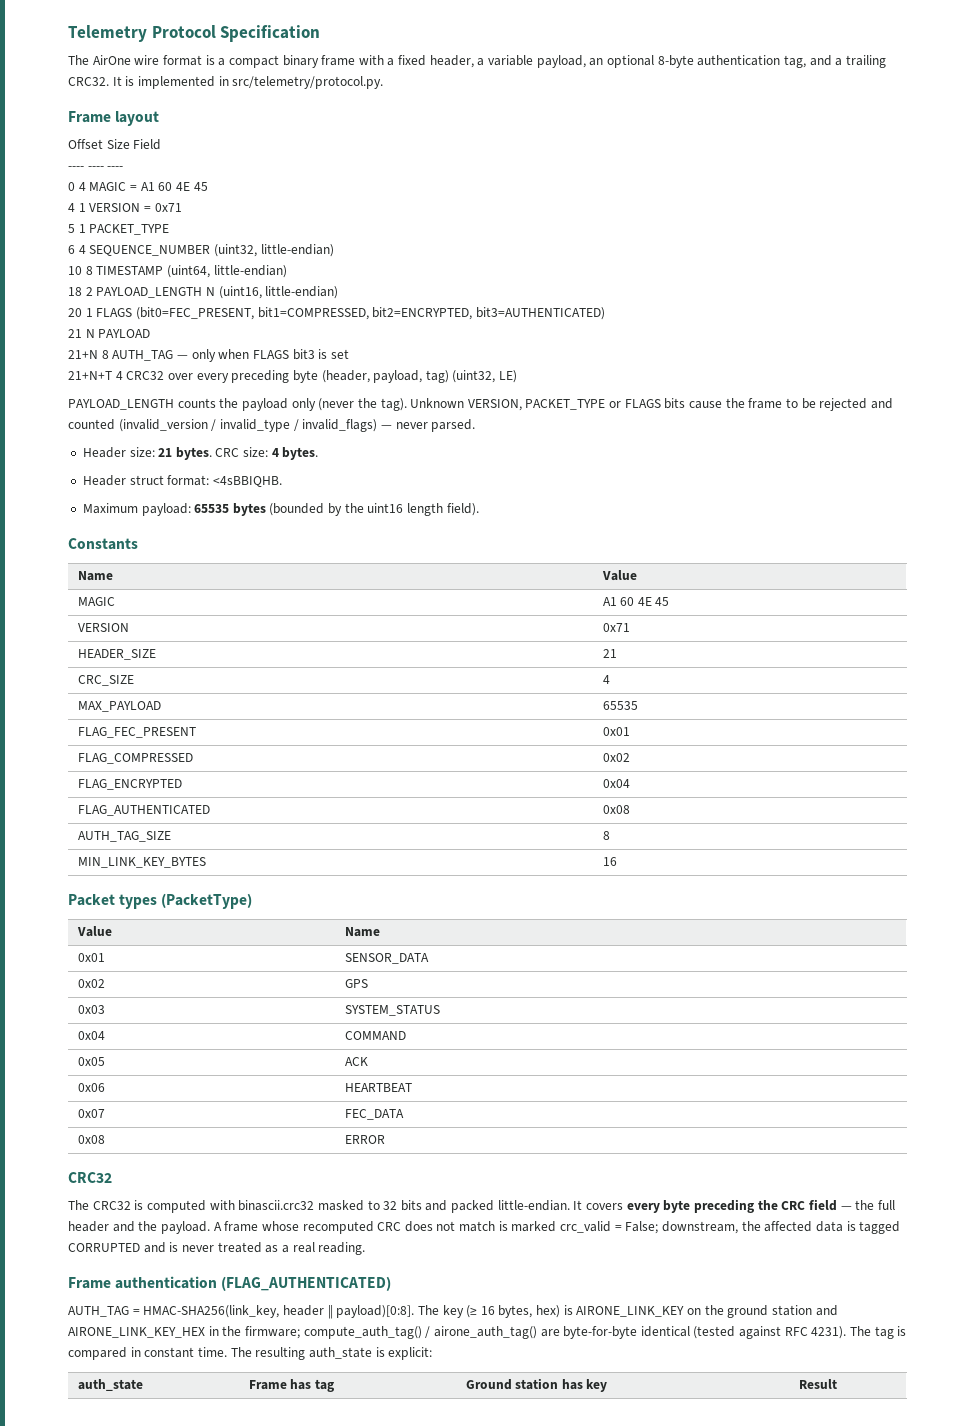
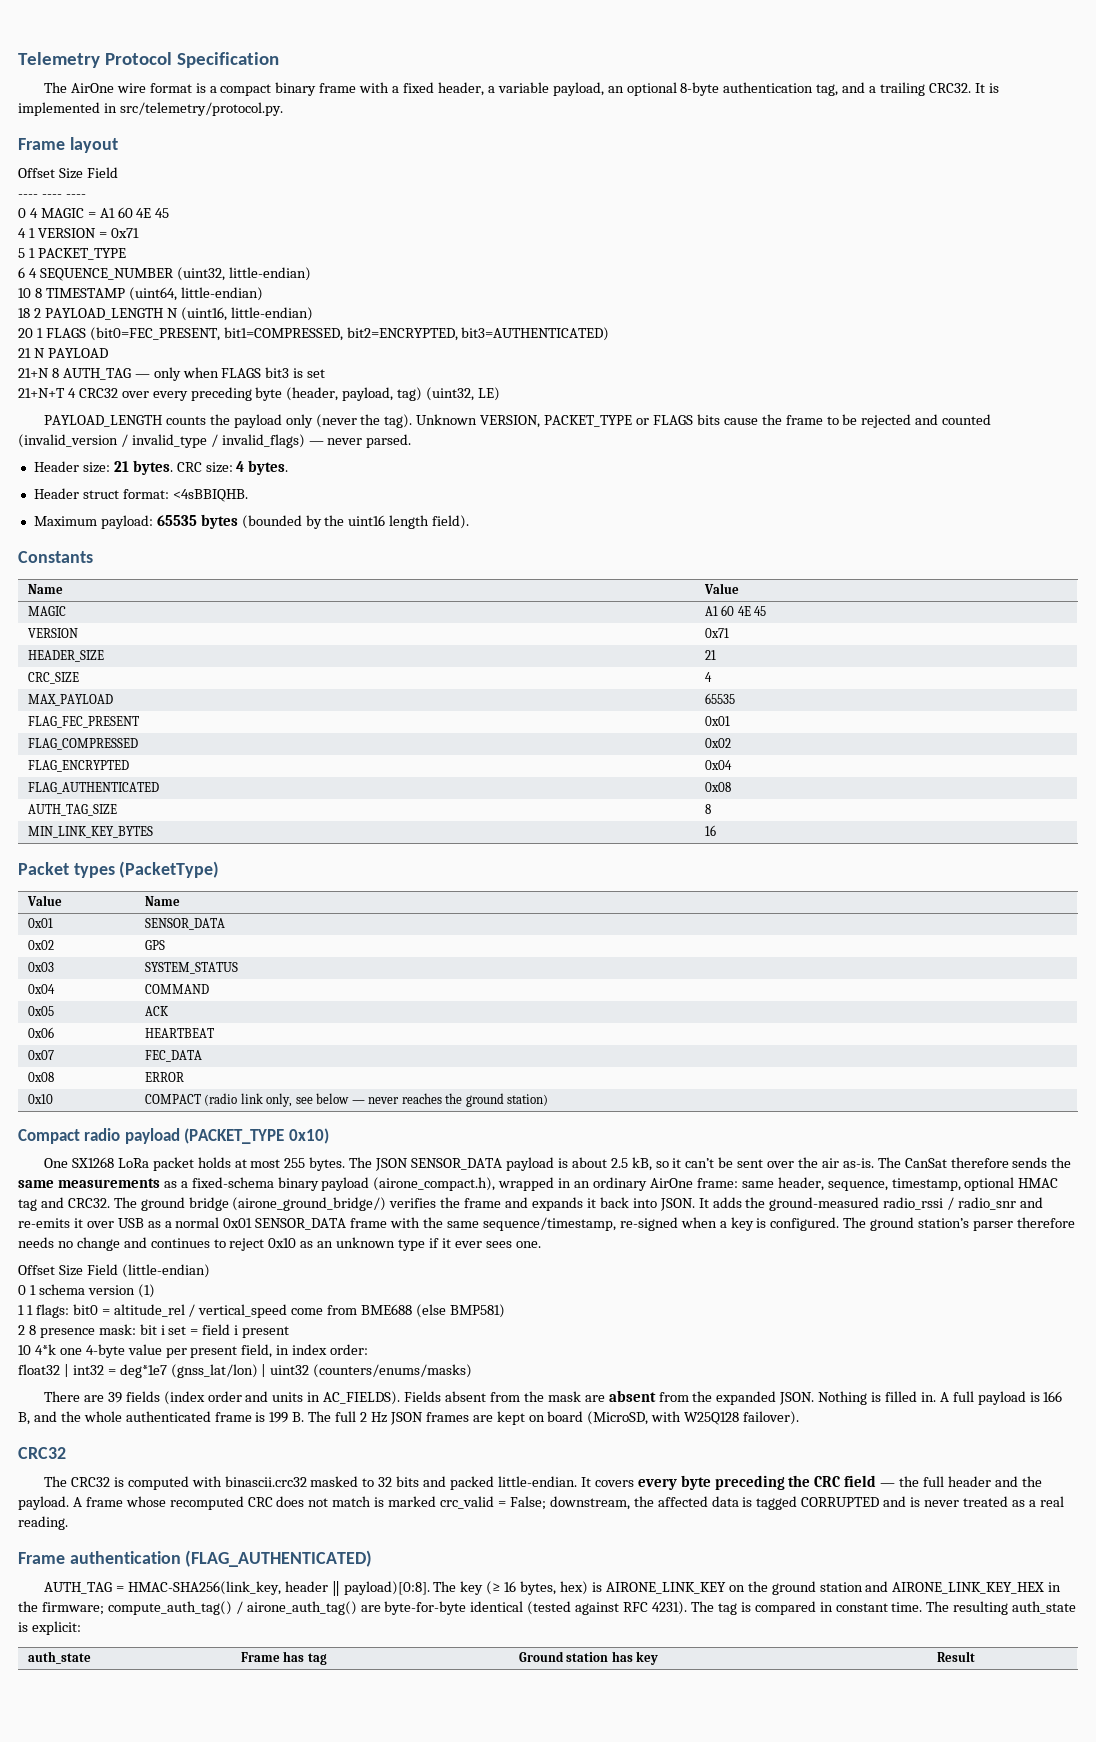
+ 0x10 | COMPACT (radio link only, see below — never reaches the ground station)
+ Compact radio payload (PACKET_TYPE 0x10)
+ One SX1268 LoRa packet holds at most 255 bytes. The JSON SENSOR_DATA payload is about 2.5 kB, so it can’t be sent over the air as-is. The CanSat therefore sends the same measurements as a fixed-schema binary payload (airone_compact.h), wrapped in an ordinary AirOne frame: same header, sequence, timestamp, optional HMAC tag and CRC32. The ground bridge (airone_ground_bridge/) verifies the frame and expands it back into JSON. It adds the ground-measured radio_rssi / radio_snr and re-emits it over USB as a normal 0x01 SENSOR_DATA frame with the same sequence/timestamp, re-signed when a key is configured. The ground station’s parser therefore needs no change and continues to reject 0x10 as an unknown type if it ever sees one.
+ Offset Size Field (little-endian)
+ 0 1 schema version (1)
+ 1 1 flags: bit0 = altitude_rel / vertical_speed come from BME688 (else BMP581)
+ 2 8 presence mask: bit i set = field i present
+ 10 4*k one 4-byte value per present field, in index order:
+ float32 | int32 = deg*1e7 (gnss_lat/lon) | uint32 (counters/enums/masks)
+ There are 39 fields (index order and units in AC_FIELDS). Fields absent from the mask are absent from the expanded JSON. Nothing is filled in. A full payload is 166 B, and the whole authenticated frame is 199 B. The full 2 Hz JSON frames are kept on board (MicroSD, with W25Q128 failover).

